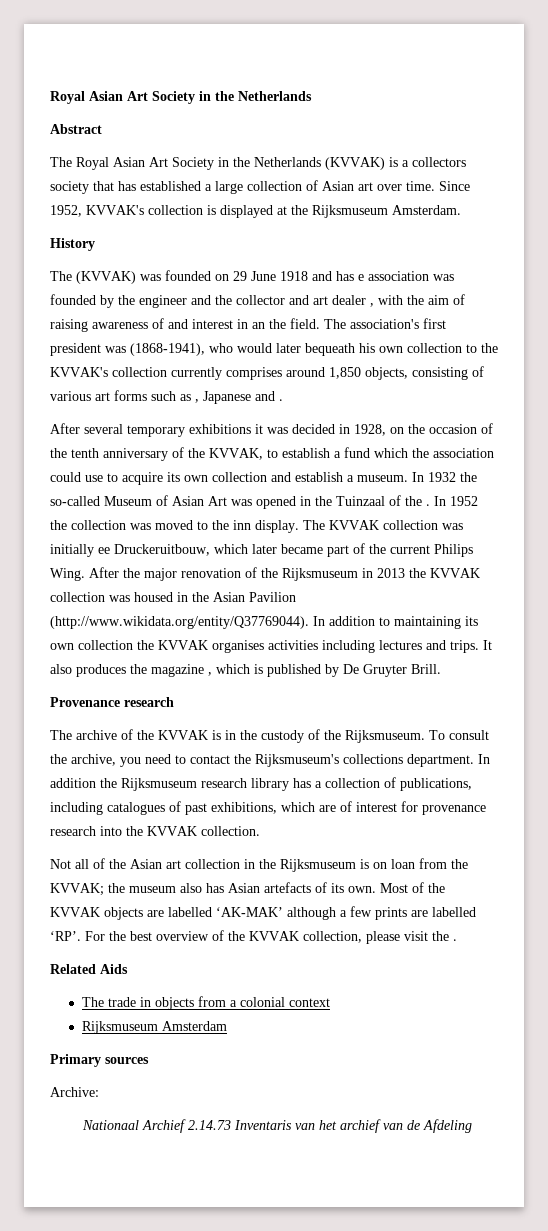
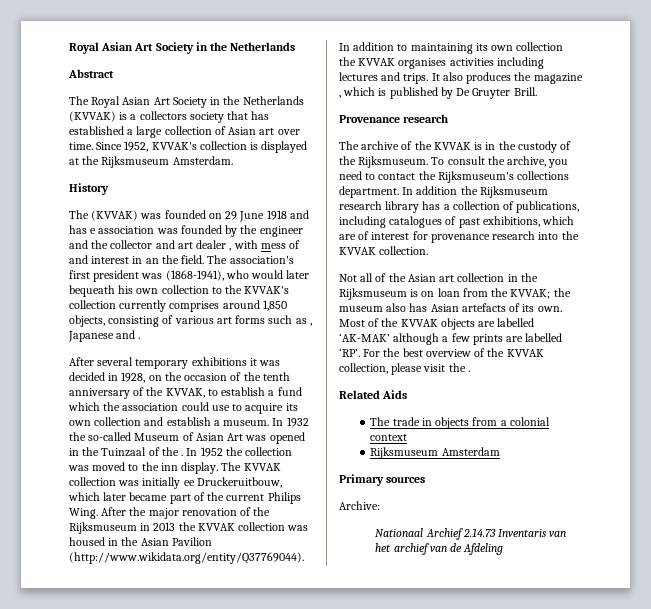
- The (KVVAK) was founded on 29 June 1918 and has e association was founded by the engineer and the collector and art dealer , with the aim of raising awareness of and interest in an the field.
+ The (KVVAK) was founded on 29 June 1918 and has e association was founded by the engineer and the collector and art dealer , with mess of and interest in an the field.

